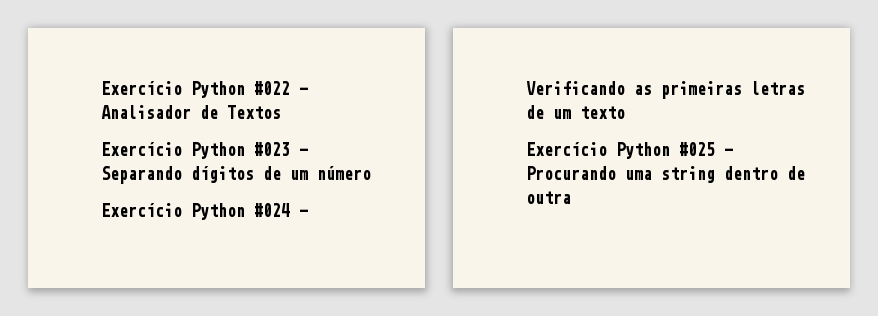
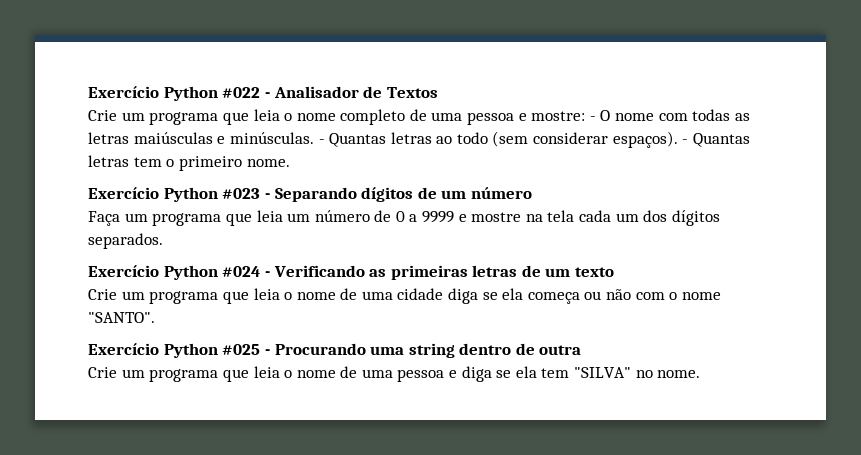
+ Crie um programa que leia o nome completo de uma pessoa e mostre: - O nome com todas as letras maiúsculas e minúsculas. - Quantas letras ao todo (sem considerar espaços). - Quantas letras tem o primeiro nome.
+ Faça um programa que leia um número de 0 a 9999 e mostre na tela cada um dos dígitos separados.
+ Crie um programa que leia o nome de uma cidade diga se ela começa ou não com o nome "SANTO".
+ Crie um programa que leia o nome de uma pessoa e diga se ela tem "SILVA" no nome.

